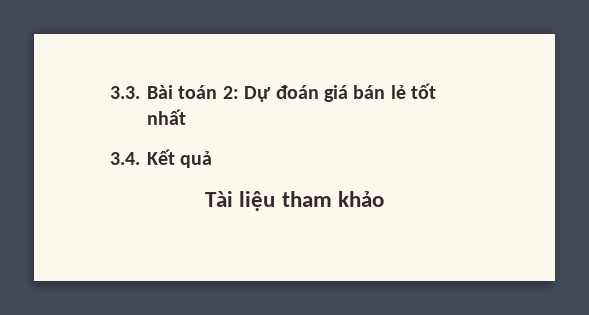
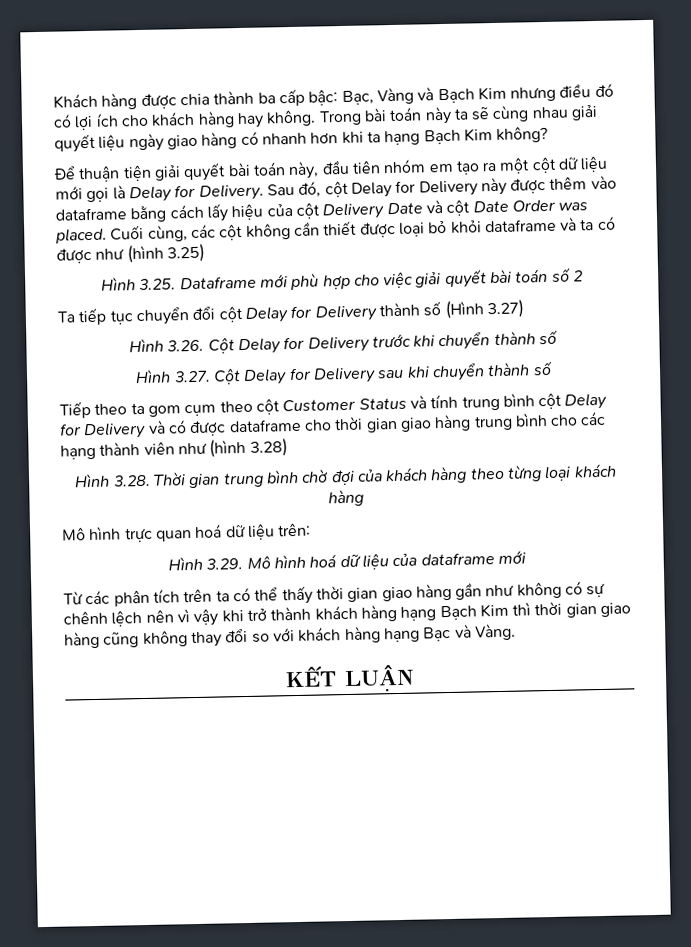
- 3.3. Bài toán 2: Dự đoán giá bán lẻ tốt nhất
- 3.4. Kết quả
- Tài liệu tham khảo
+ Khách hàng được chia thành ba cấp bậc: Bạc, Vàng và Bạch Kim nhưng điều đó có lợi ích cho khách hàng hay không. Trong bài toán này ta sẽ cùng nhau giải quyết liệu ngày giao hàng có nhanh hơn khi ta hạng Bạch Kim không?
+ Để thuận tiện giải quyết bài toán này, đầu tiên nhóm em tạo ra một cột dữ liệu mới gọi là Delay for Delivery. Sau đó, cột Delay for Delivery này được thêm vào dataframe bằng cách lấy hiệu của cột Delivery Date và cột Date Order was placed. Cuối cùng, các cột không cần thiết được loại bỏ khỏi dataframe và ta có được như (hình 3.25)
+ Hình 3.25. Dataframe mới phù hợp cho việc giải quyết bài toán số 2
+ Ta tiếp tục chuyển đổi cột Delay for Delivery thành số (Hình 3.27)
+ Hình 3.26. Cột Delay for Delivery trước khi chuyển thành số
+ Hình 3.27. Cột Delay for Delivery sau khi chuyển thành số
+ Tiếp theo ta gom cụm theo cột Customer Status và tính trung bình cột Delay for Delivery và có được dataframe cho thời gian giao hàng trung bình cho các hạng thành viên như (hình 3.28)
+ Hình 3.28. Thời gian trung bình chờ đợi của khách hàng theo từng loại khách hàng
+ Mô hình trực quan hoá dữ liệu trên:
+ Hình 3.29. Mô hình hoá dữ liệu của dataframe mới
+ Từ các phân tích trên ta có thể thấy thời gian giao hàng gần như không có sự chênh lệch nên vì vậy khi trở thành khách hàng hạng Bạch Kim thì thời gian giao hàng cũng không thay đổi so với khách hàng hạng Bạc và Vàng.
+ KẾT LUẬN

